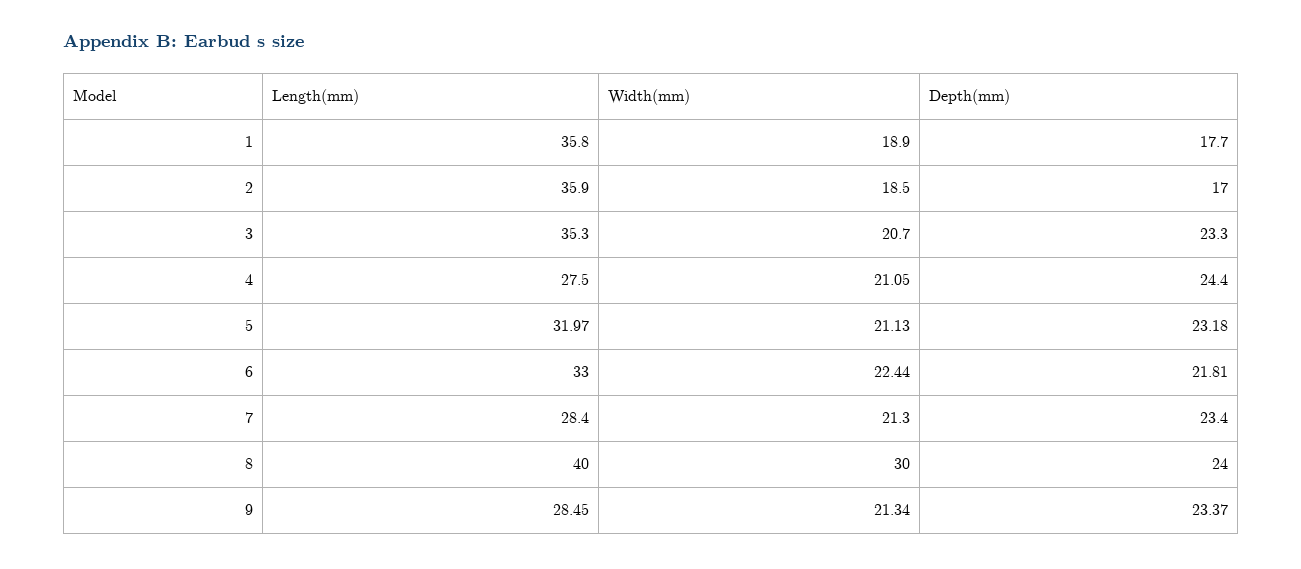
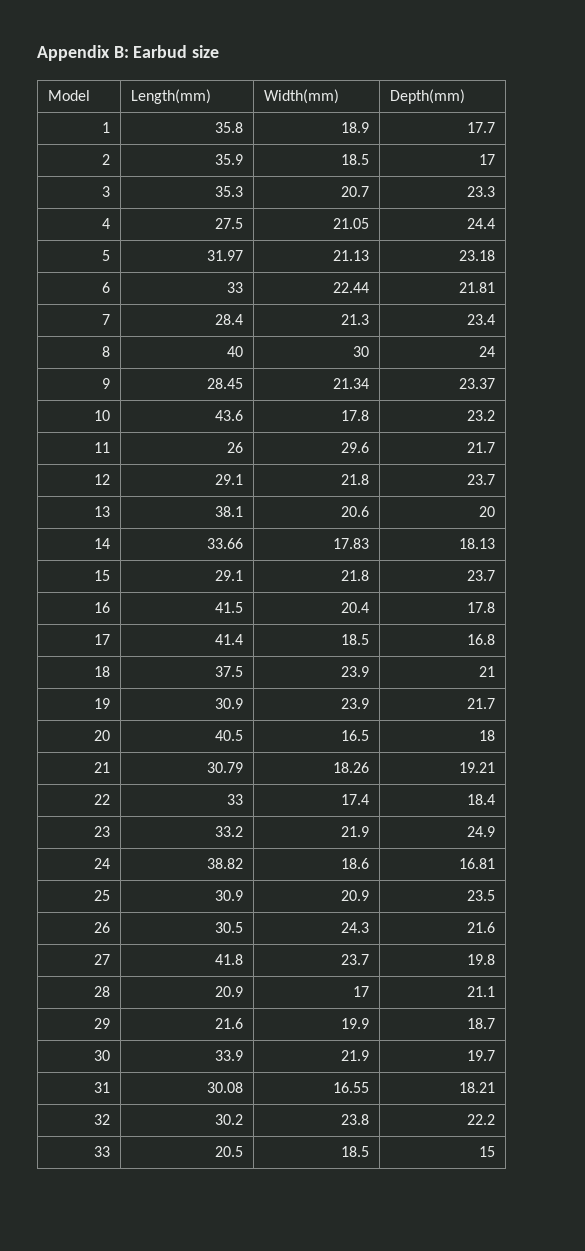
- Appendix B: Earbud s size
+ Appendix B: Earbud size
+ 10 | 43.6 | 17.8 | 23.2
+ 11 | 26 | 29.6 | 21.7
+ 12 | 29.1 | 21.8 | 23.7
+ 13 | 38.1 | 20.6 | 20
+ 14 | 33.66 | 17.83 | 18.13
+ 15 | 29.1 | 21.8 | 23.7
+ 16 | 41.5 | 20.4 | 17.8
+ 17 | 41.4 | 18.5 | 16.8
+ 18 | 37.5 | 23.9 | 21
+ 19 | 30.9 | 23.9 | 21.7
+ 20 | 40.5 | 16.5 | 18
+ 21 | 30.79 | 18.26 | 19.21
+ 22 | 33 | 17.4 | 18.4
+ 23 | 33.2 | 21.9 | 24.9
+ 24 | 38.82 | 18.6 | 16.81
+ 25 | 30.9 | 20.9 | 23.5
+ 26 | 30.5 | 24.3 | 21.6
+ 27 | 41.8 | 23.7 | 19.8
+ 28 | 20.9 | 17 | 21.1
+ 29 | 21.6 | 19.9 | 18.7
+ 30 | 33.9 | 21.9 | 19.7
+ 31 | 30.08 | 16.55 | 18.21
+ 32 | 30.2 | 23.8 | 22.2
+ 33 | 20.5 | 18.5 | 15

